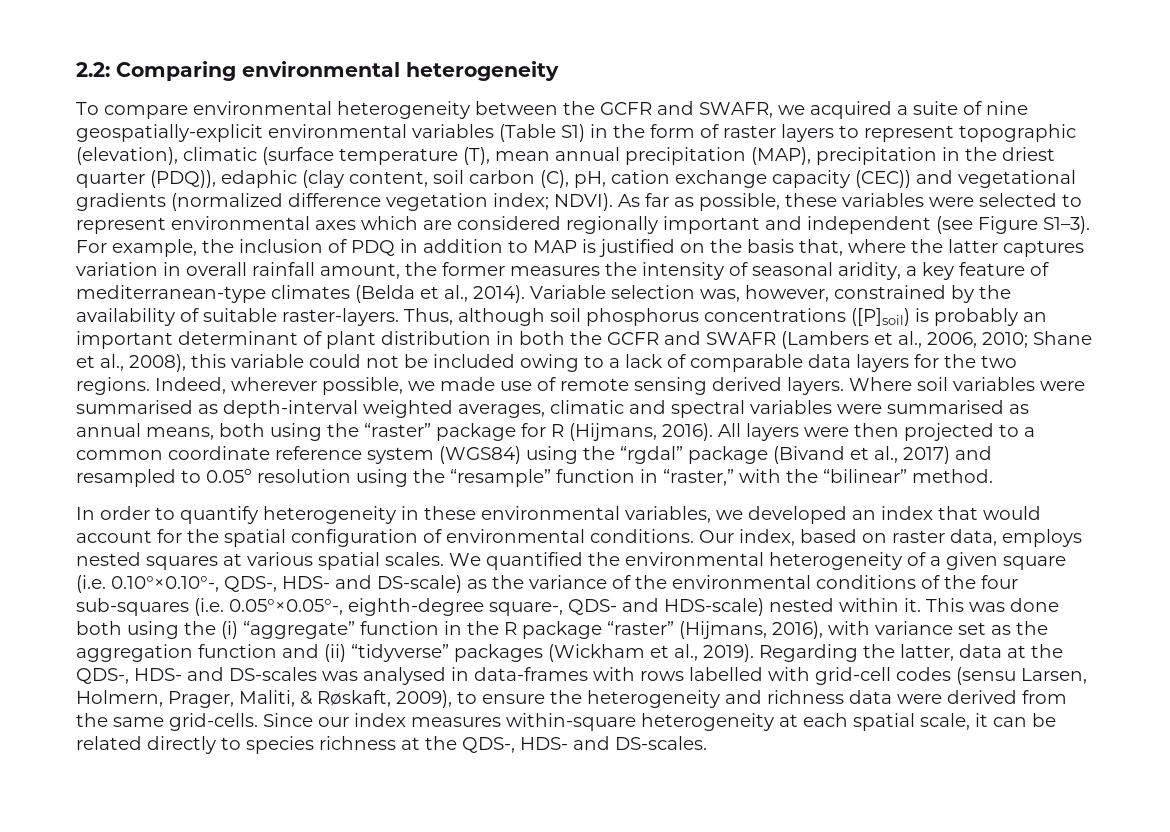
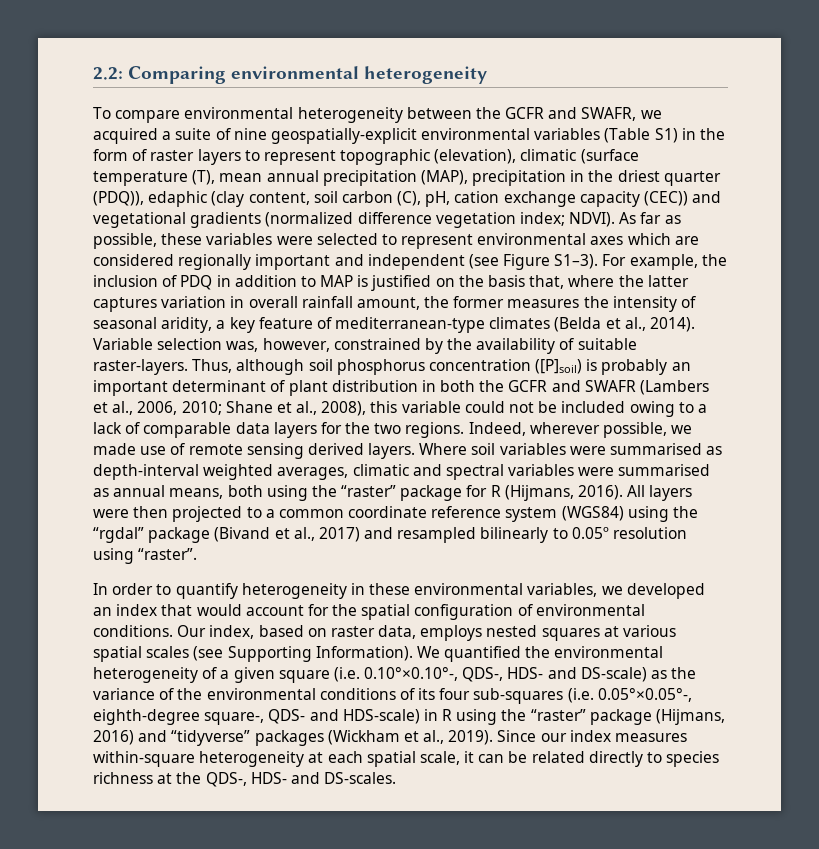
- Thus, although soil phosphorus concentrations ([P]soil) is probably an important determinant of plant distribution in both the GCFR and SWAFR (Lambers et al., 2006, 2010; Shane et al., 2008), this variable could not be included owing to a lack of comparable data layers for the two regions.
+ Thus, although soil phosphorus concentration ([P]soil) is probably an important determinant of plant distribution in both the GCFR and SWAFR (Lambers et al., 2006, 2010; Shane et al., 2008), this variable could not be included owing to a lack of comparable data layers for the two regions.
- All layers were then projected to a common coordinate reference system (WGS84) using the “rgdal” package (Bivand et al., 2017) and resampled to 0.05º resolution using the “resample” function in “raster,” with the “bilinear” method.
+ All layers were then projected to a common coordinate reference system (WGS84) using the “rgdal” package (Bivand et al., 2017) and resampled bilinearly to 0.05º resolution using “raster”.
- Our index, based on raster data, employs nested squares at various spatial scales.
+ Our index, based on raster data, employs nested squares at various spatial scales (see Supporting Information).
- We quantified the environmental heterogeneity of a given square (i.e. 0.10°×0.10°-, QDS-, HDS- and DS-scale) as the variance of the environmental conditions of the four sub-squares (i.e. 0.05°×0.05°-, eighth-degree square-, QDS- and HDS-scale) nested within it. This was done both using the (i) “aggregate” function in the R package “raster” (Hijmans, 2016), with variance set as the aggregation function and (ii) “tidyverse” packages (Wickham et al., 2019).
+ We quantified the environmental heterogeneity of a given square (i.e. 0.10°×0.10°-, QDS-, HDS- and DS-scale) as the variance of the environmental conditions of its four sub-squares (i.e. 0.05°×0.05°-, eighth-degree square-, QDS- and HDS-scale) in R using the “raster” package (Hijmans, 2016) and “tidyverse” packages (Wickham et al., 2019).
- Regarding the latter, data at the QDS-, HDS- and DS-scales was analysed in data-frames with rows labelled with grid-cell codes (sensu Larsen, Holmern, Prager, Maliti, & Røskaft, 2009), to ensure the heterogeneity and richness data were derived from the same grid-cells.

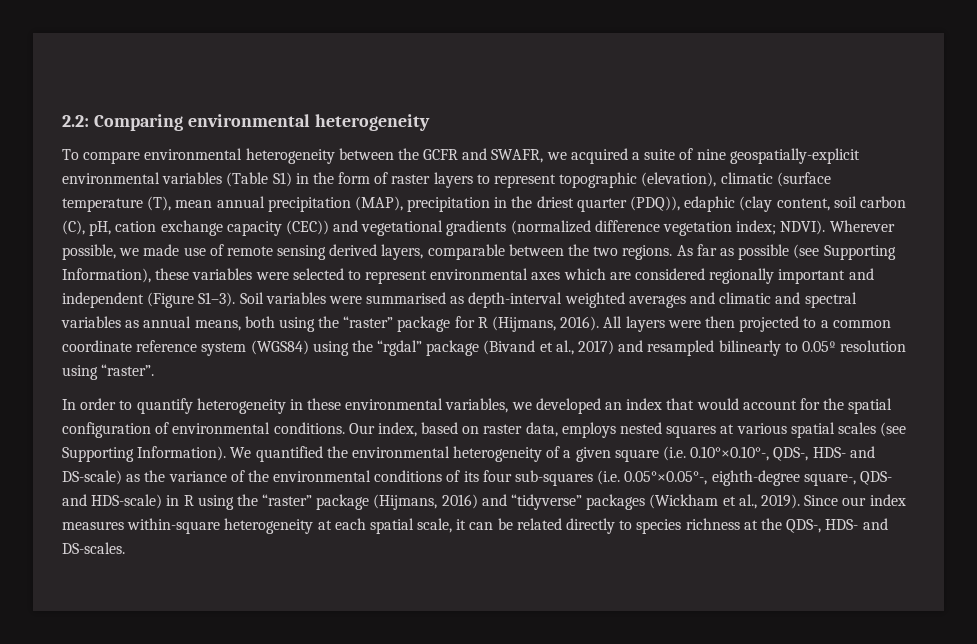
- As far as possible, these variables were selected to represent environmental axes which are considered regionally important and independent (see Figure S1–3). For example, the inclusion of PDQ in addition to MAP is justified on the basis that, where the latter captures variation in overall rainfall amount, the former measures the intensity of seasonal aridity, a key feature of mediterranean-type climates (Belda et al., 2014). Variable selection was, however, constrained by the availability of suitable raster-layers. Thus, although soil phosphorus concentration ([P]soil) is probably an important determinant of plant distribution in both the GCFR and SWAFR (Lambers et al., 2006, 2010; Shane et al., 2008), this variable could not be included owing to a lack of comparable data layers for the two regions. Indeed, wherever possible, we made use of remote sensing derived layers. Where soil variables were summarised as depth-interval weighted averages, climatic and spectral variables were summarised as annual means, both using the “raster” package for R (Hijmans, 2016).
+ Wherever possible, we made use of remote sensing derived layers, comparable between the two regions. As far as possible (see Supporting Information), these variables were selected to represent environmental axes which are considered regionally important and independent (Figure S1–3). Soil variables were summarised as depth-interval weighted averages and climatic and spectral variables as annual means, both using the “raster” package for R (Hijmans, 2016).

